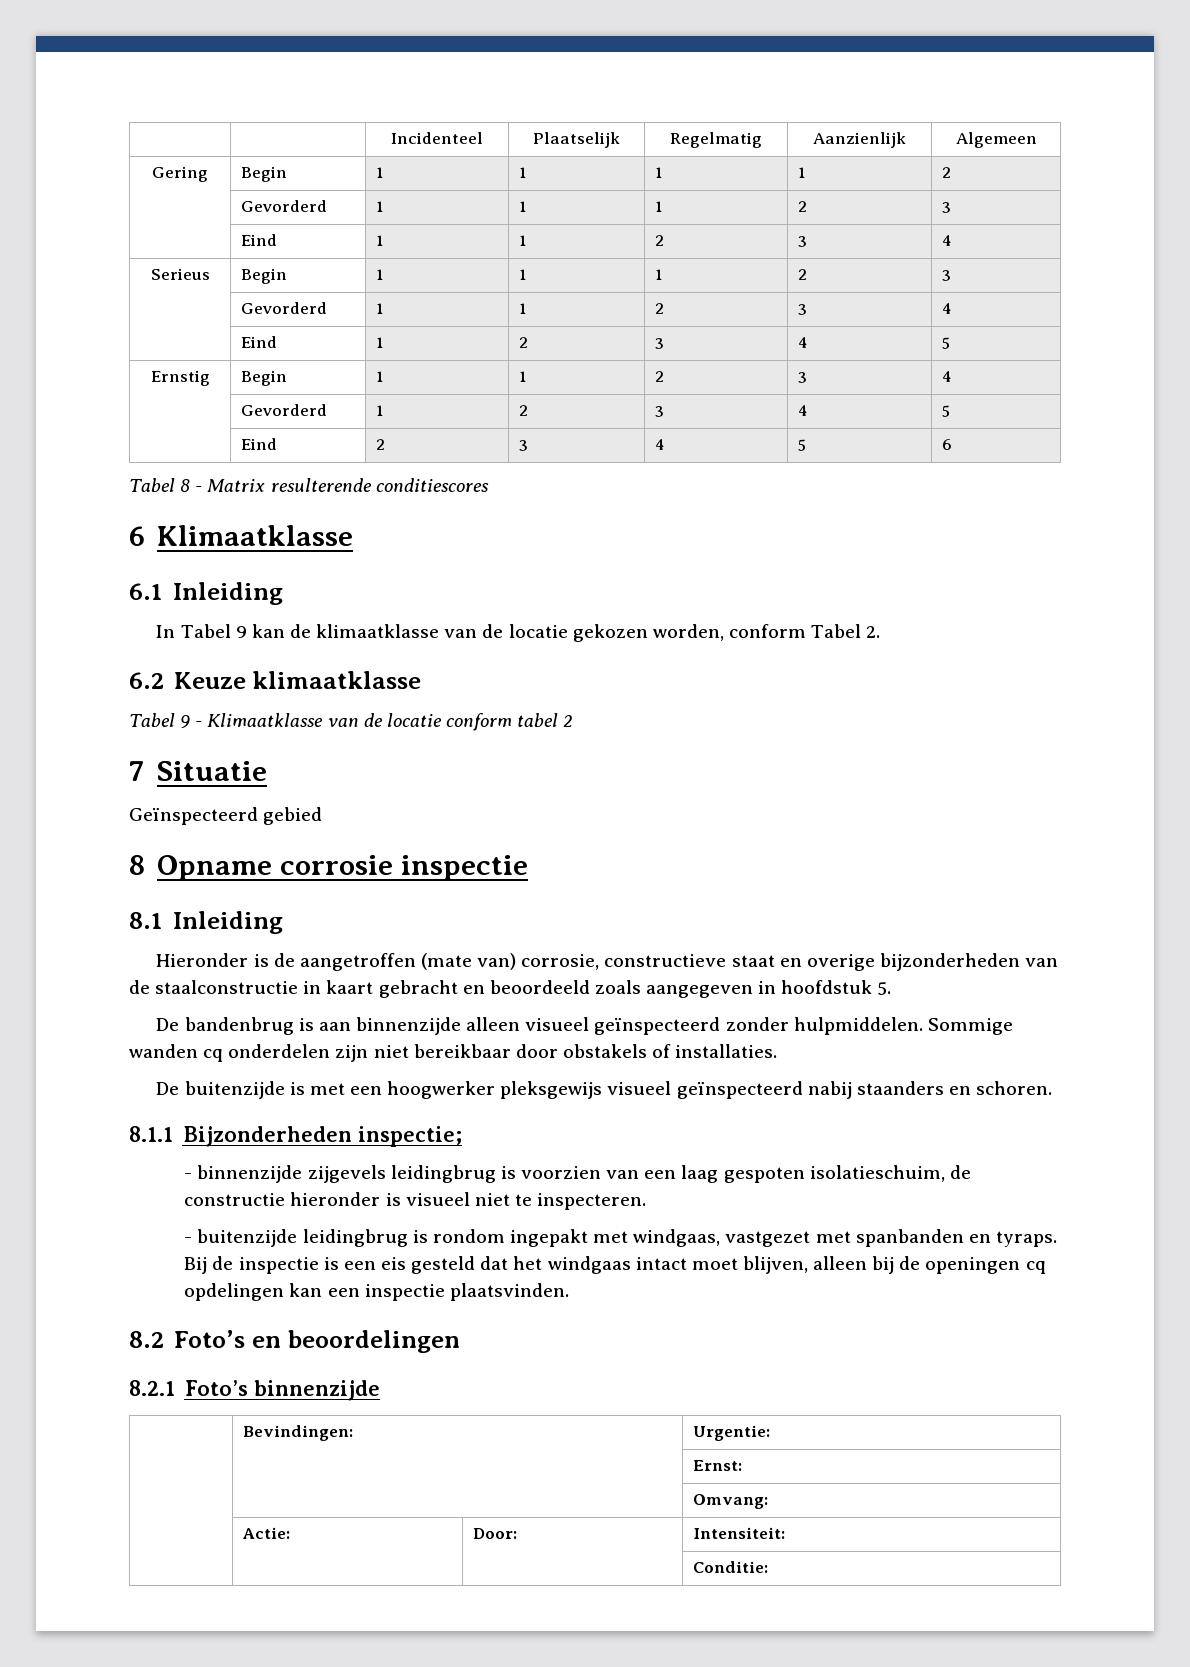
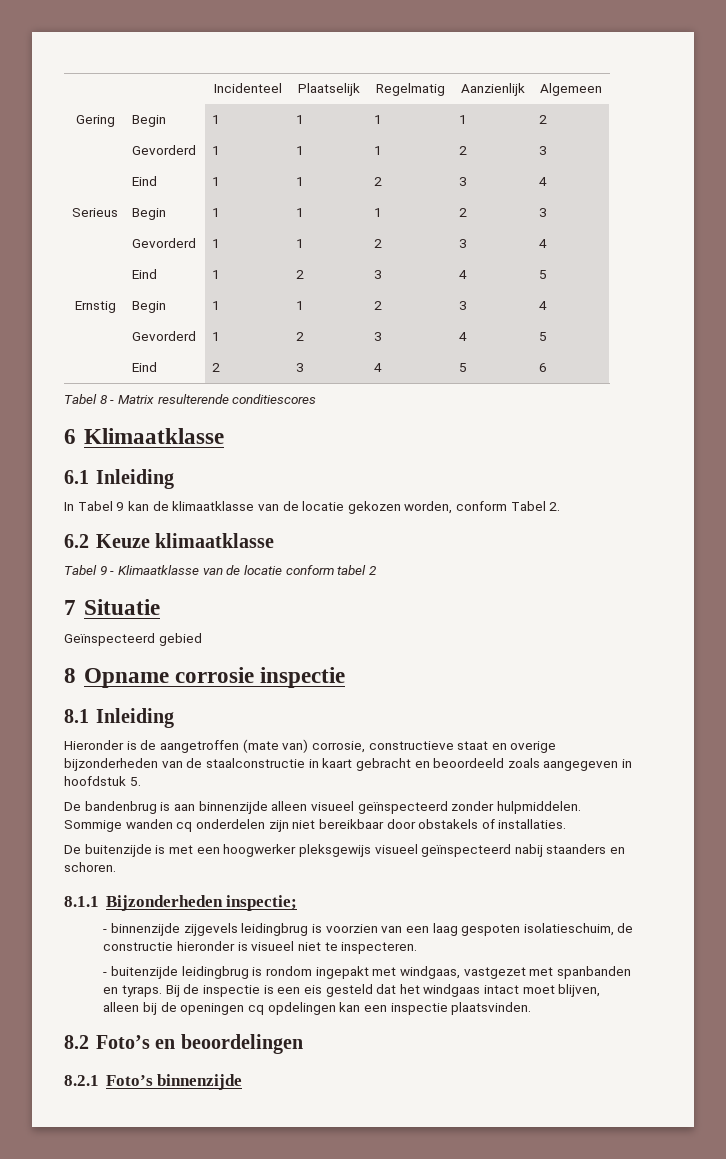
- | Bevindingen: | Urgentie:
- | | Ernst:
- | | Omvang:
- | Actie: | Door: | Intensiteit:
- | | | Conditie:

